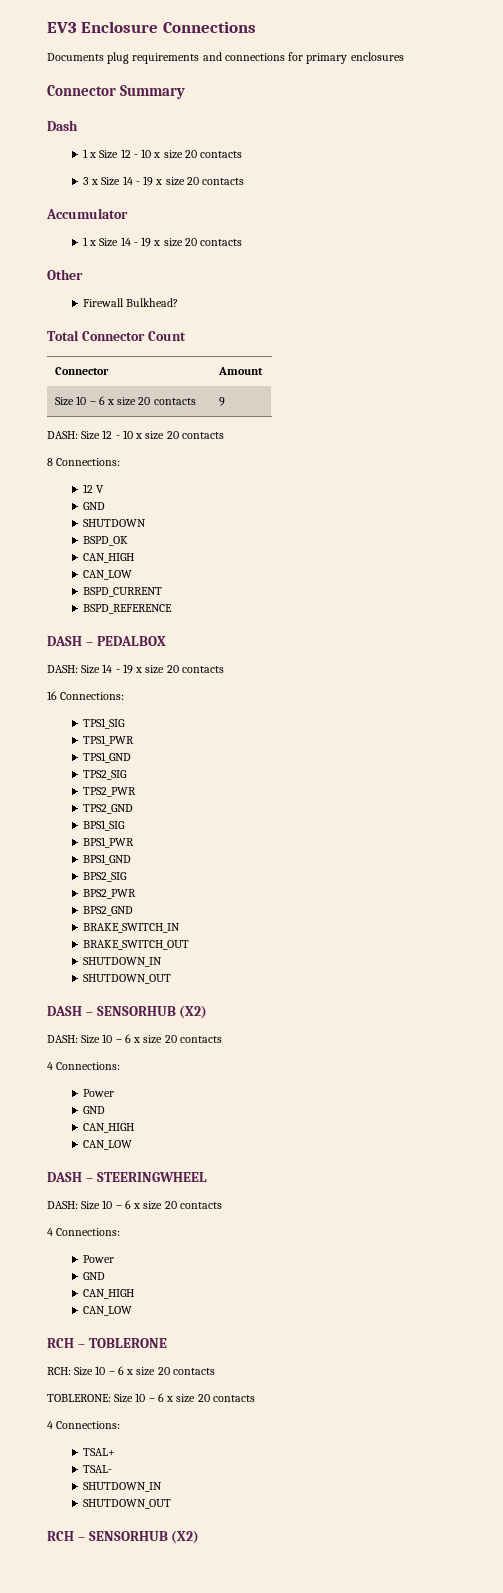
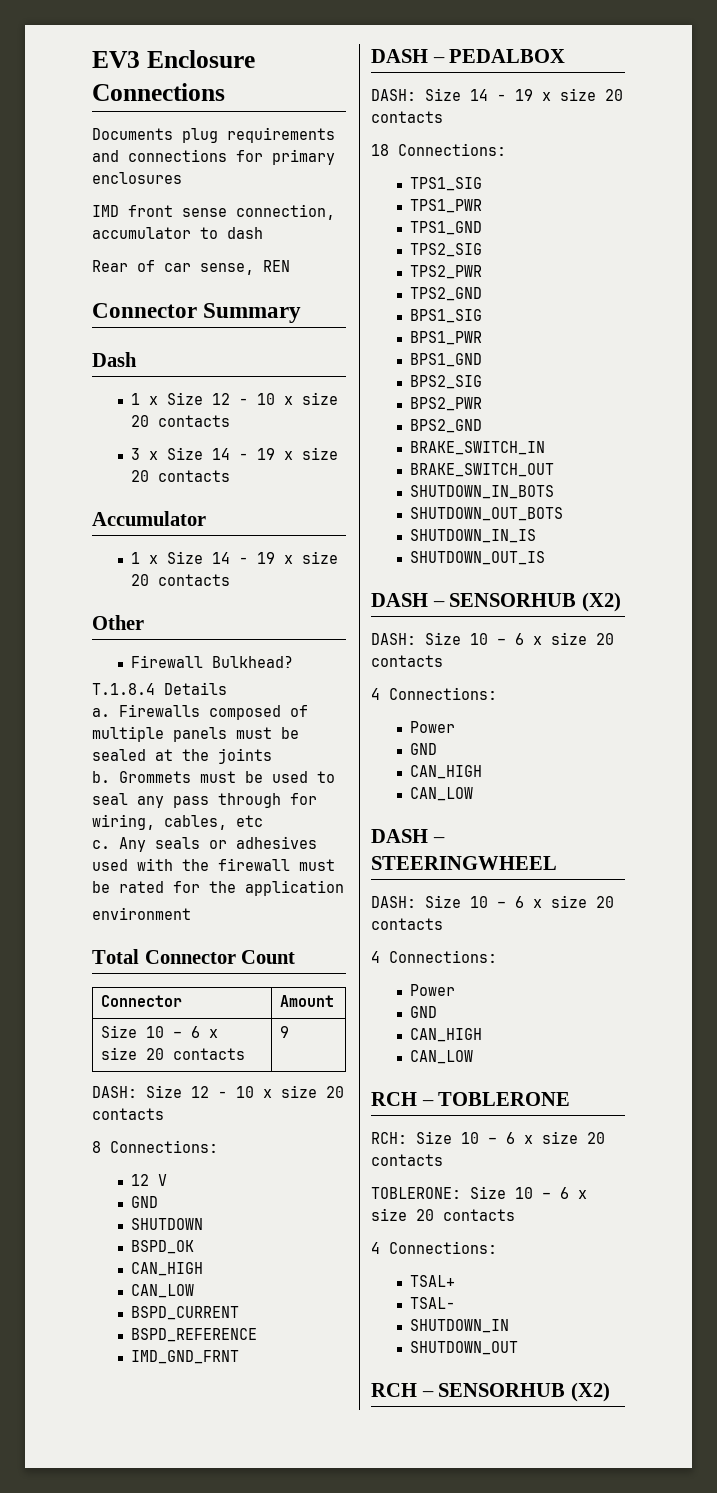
+ IMD front sense connection, accumulator to dash
+ Rear of car sense, REN
+ T.1.8.4 Details
+ a. Firewalls composed of multiple panels must be sealed at the joints
+ b. Grommets must be used to seal any pass through for wiring, cables, etc
+ c. Any seals or adhesives used with the firewall must be rated for the application
+ environment
+ IMD_GND_FRNT
- 16 Connections:
+ 18 Connections:
  BRAKE_SWITCH_OUT
- SHUTDOWN_IN
- SHUTDOWN_OUT
+ SHUTDOWN_IN_BOTS
+ SHUTDOWN_OUT_BOTS
+ SHUTDOWN_IN_IS
+ SHUTDOWN_OUT_IS

